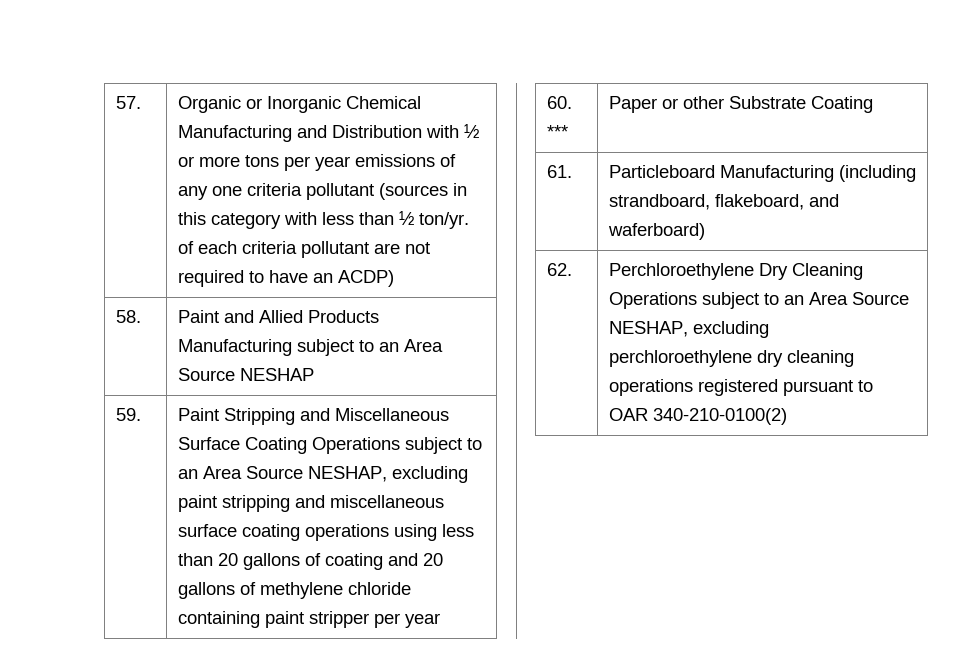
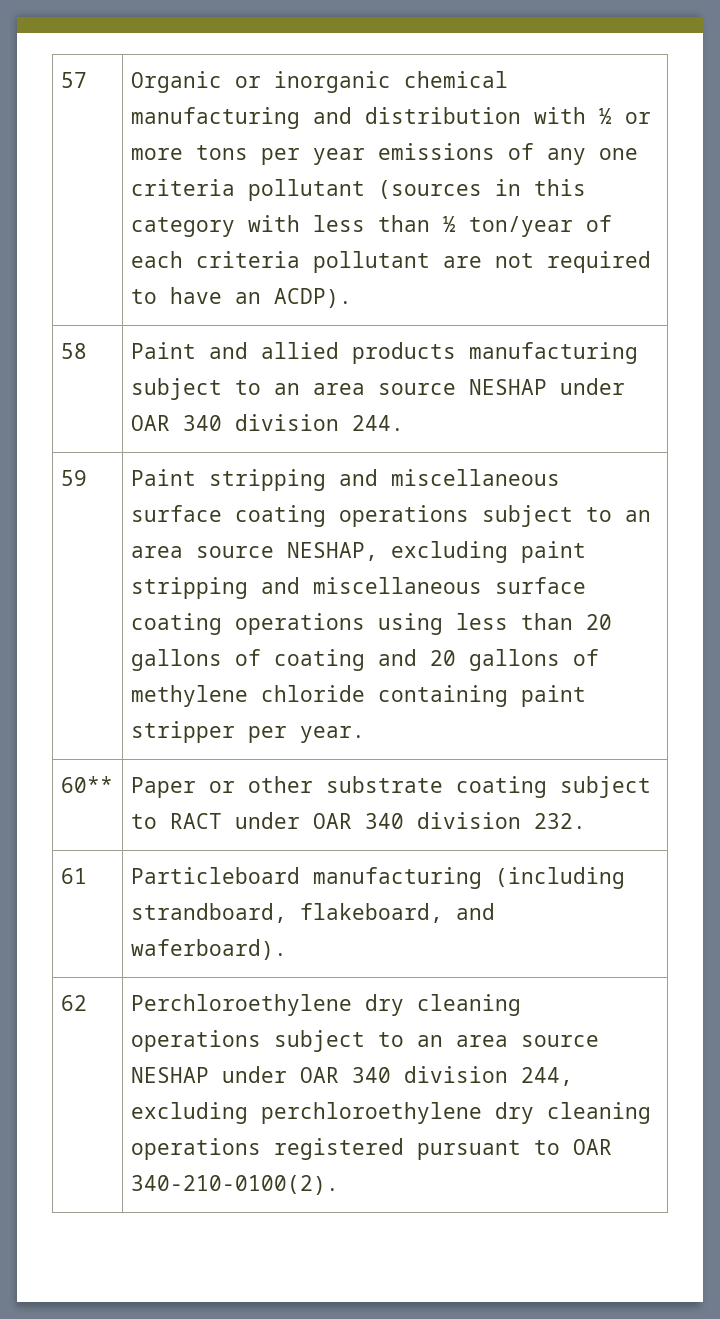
- 57.
+ 57
- Organic or Inorganic Chemical Manufacturing and Distribution with ½ or more tons per year emissions of any one criteria pollutant (sources in this category with less than ½ ton/yr. of each criteria pollutant are not required to have an ACDP)
- 58. | Paint and Allied Products Manufacturing subject to an Area Source NESHAP
- 59. | Paint Stripping and Miscellaneous Surface Coating Operations subject to an Area Source NESHAP, excluding paint stripping and miscellaneous surface coating operations using less than 20 gallons of coating and 20 gallons of methylene chloride containing paint stripper per year
- 60. *** | Paper or other Substrate Coating
- 61. | Particleboard Manufacturing (including strandboard, flakeboard, and waferboard)
- 62. | Perchloroethylene Dry Cleaning Operations subject to an Area Source NESHAP, excluding perchloroethylene dry cleaning operations registered pursuant to OAR 340-210-0100(2)
+ Organic or inorganic chemical manufacturing and distribution with ½ or more tons per year emissions of any one criteria pollutant (sources in this category with less than ½ ton/year of each criteria pollutant are not required to have an ACDP).
+ 58 | Paint and allied products manufacturing subject to an area source NESHAP under OAR 340 division 244.
+ 59 | Paint stripping and miscellaneous surface coating operations subject to an area source NESHAP, excluding paint stripping and miscellaneous surface coating operations using less than 20 gallons of coating and 20 gallons of methylene chloride containing paint stripper per year.
+ 60** | Paper or other substrate coating subject to RACT under OAR 340 division 232.
+ 61 | Particleboard manufacturing (including strandboard, flakeboard, and waferboard).
+ 62 | Perchloroethylene dry cleaning operations subject to an area source NESHAP under OAR 340 division 244, excluding perchloroethylene dry cleaning operations registered pursuant to OAR 340-210-0100(2).

